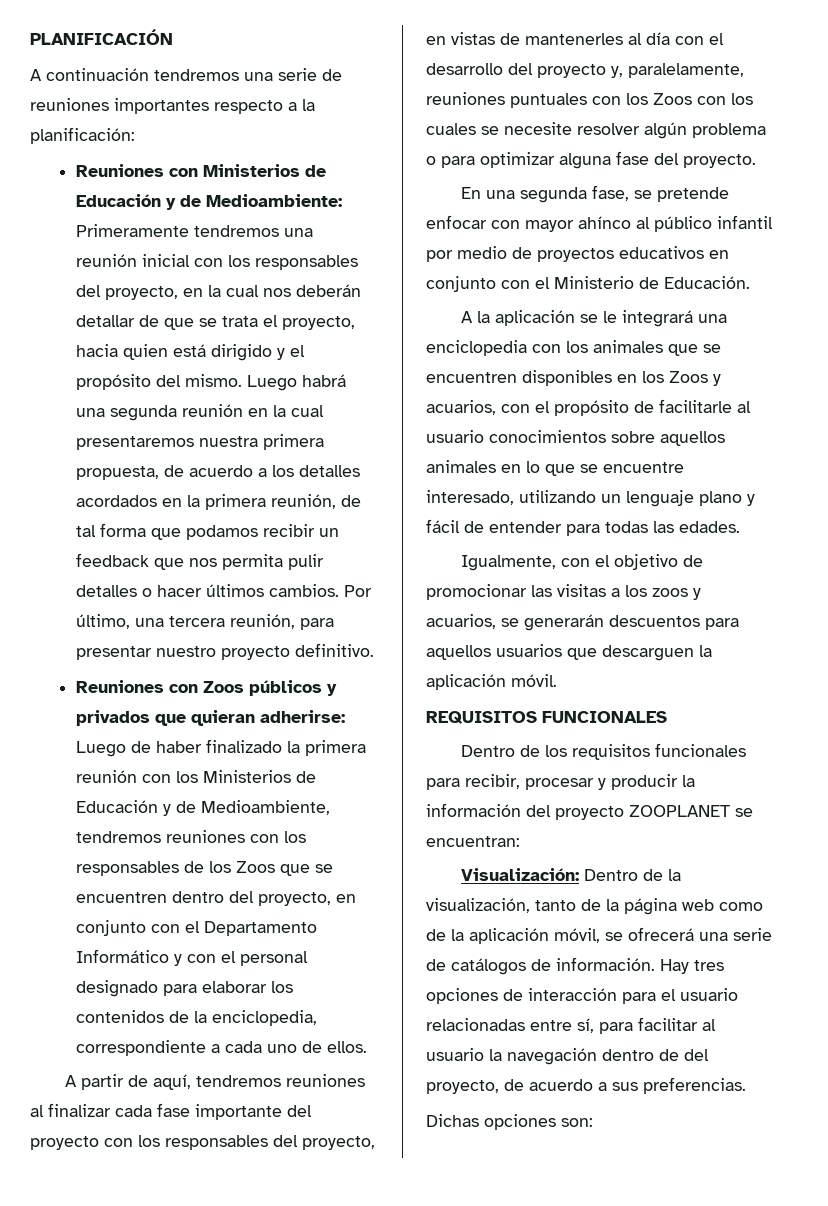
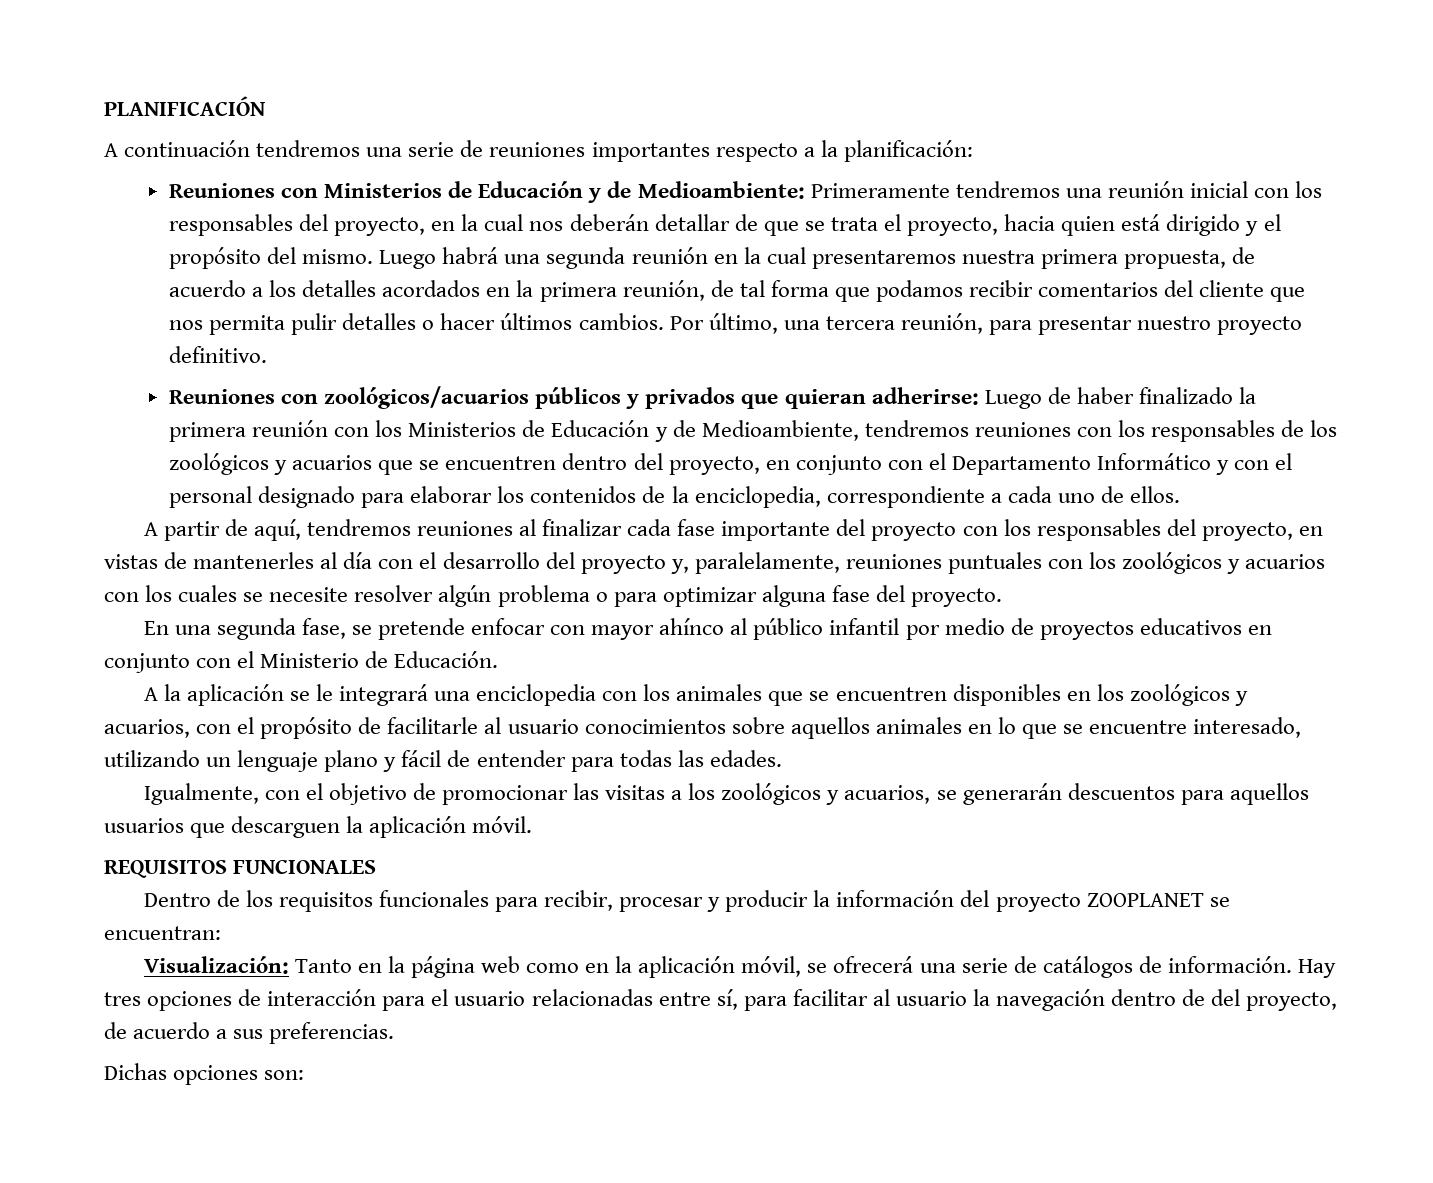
- Luego habrá una segunda reunión en la cual presentaremos nuestra primera propuesta, de acuerdo a los detalles acordados en la primera reunión, de tal forma que podamos recibir un feedback que nos permita pulir detalles o hacer últimos cambios.
+ Luego habrá una segunda reunión en la cual presentaremos nuestra primera propuesta, de acuerdo a los detalles acordados en la primera reunión, de tal forma que podamos recibir comentarios del cliente que nos permita pulir detalles o hacer últimos cambios.
- Reuniones con Zoos públicos y privados que quieran adherirse: Luego de haber finalizado la primera reunión con los Ministerios de Educación y de Medioambiente, tendremos reuniones con los responsables de los Zoos que se encuentren dentro del proyecto, en conjunto con el Departamento Informático y con el personal designado para elaborar los contenidos de la enciclopedia, correspondiente a cada uno de ellos.
+ Reuniones con zoológicos/acuarios públicos y privados que quieran adherirse: Luego de haber finalizado la primera reunión con los Ministerios de Educación y de Medioambiente, tendremos reuniones con los responsables de los zoológicos y acuarios que se encuentren dentro del proyecto, en conjunto con el Departamento Informático y con el personal designado para elaborar los contenidos de la enciclopedia, correspondiente a cada uno de ellos.
- A partir de aquí, tendremos reuniones al finalizar cada fase importante del proyecto con los responsables del proyecto, en vistas de mantenerles al día con el desarrollo del proyecto y, paralelamente, reuniones puntuales con los Zoos con los cuales se necesite resolver algún problema o para optimizar alguna fase del proyecto.
+ A partir de aquí, tendremos reuniones al finalizar cada fase importante del proyecto con los responsables del proyecto, en vistas de mantenerles al día con el desarrollo del proyecto y, paralelamente, reuniones puntuales con los zoológicos y acuarios con los cuales se necesite resolver algún problema o para optimizar alguna fase del proyecto.
- A la aplicación se le integrará una enciclopedia con los animales que se encuentren disponibles en los Zoos y acuarios, con el propósito de facilitarle al usuario conocimientos sobre aquellos animales en lo que se encuentre interesado, utilizando un lenguaje plano y fácil de entender para todas las edades.
+ A la aplicación se le integrará una enciclopedia con los animales que se encuentren disponibles en los zoológicos y acuarios, con el propósito de facilitarle al usuario conocimientos sobre aquellos animales en lo que se encuentre interesado, utilizando un lenguaje plano y fácil de entender para todas las edades.
- Igualmente, con el objetivo de promocionar las visitas a los zoos y acuarios, se generarán descuentos para aquellos usuarios que descarguen la aplicación móvil.
+ Igualmente, con el objetivo de promocionar las visitas a los zoológicos y acuarios, se generarán descuentos para aquellos usuarios que descarguen la aplicación móvil.
- Visualización: Dentro de la visualización, tanto de la página web como de la aplicación móvil, se ofrecerá una serie de catálogos de información.
+ Visualización: Tanto en la página web como en la aplicación móvil, se ofrecerá una serie de catálogos de información.

